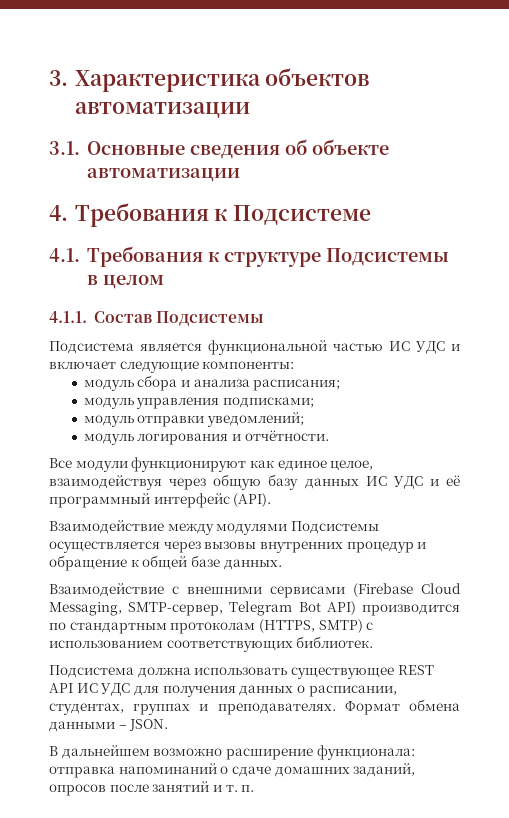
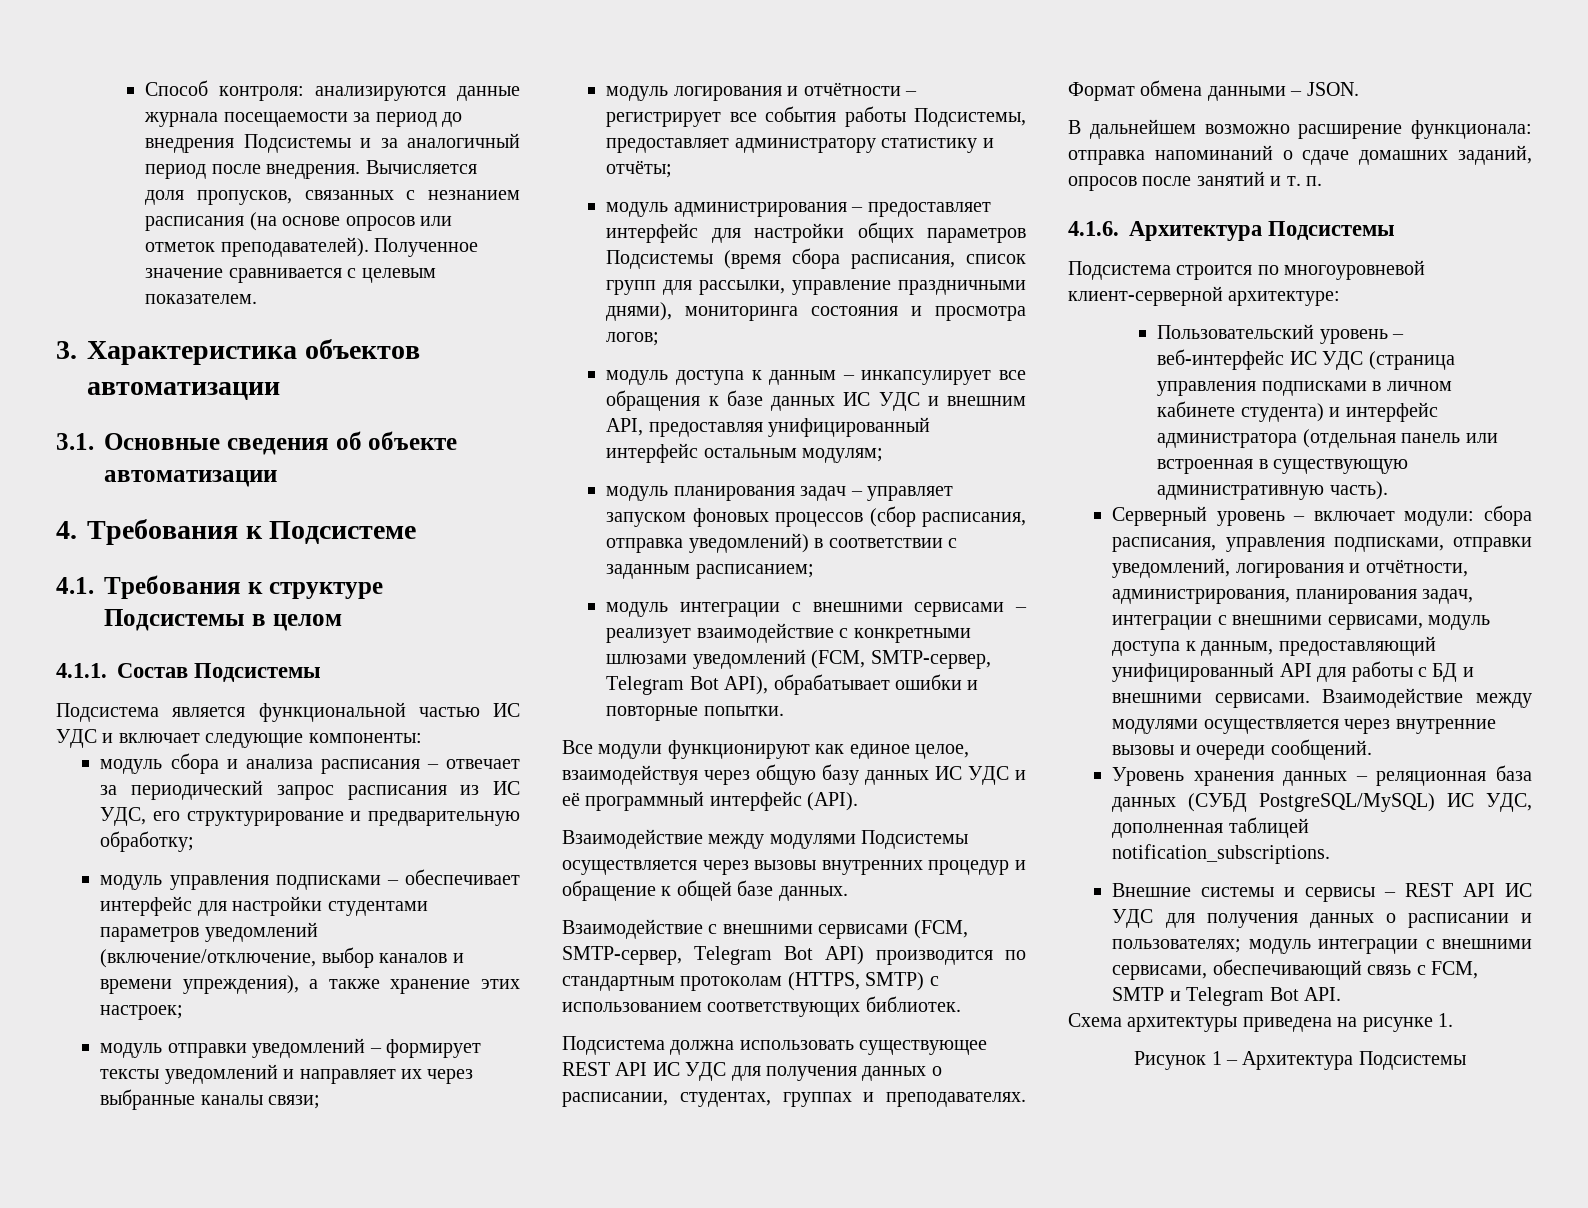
+ Способ контроля: анализируются данные журнала посещаемости за период до внедрения Подсистемы и за аналогичный период после внедрения. Вычисляется доля пропусков, связанных с незнанием расписания (на основе опросов или отметок преподавателей). Полученное значение сравнивается с целевым показателем.
- модуль сбора и анализа расписания;
- модуль управления подписками;
- модуль отправки уведомлений;
- модуль логирования и отчётности.
+ модуль сбора и анализа расписания – отвечает за периодический запрос расписания из ИС УДС, его структурирование и предварительную обработку;
+ модуль управления подписками – обеспечивает интерфейс для настройки студентами параметров уведомлений (включение/отключение, выбор каналов и времени упреждения), а также хранение этих настроек;
+ модуль отправки уведомлений – формирует тексты уведомлений и направляет их через выбранные каналы связи;
+ модуль логирования и отчётности – регистрирует все события работы Подсистемы, предоставляет администратору статистику и отчёты;
+ модуль администрирования – предоставляет интерфейс для настройки общих параметров Подсистемы (время сбора расписания, список групп для рассылки, управление праздничными днями), мониторинга состояния и просмотра логов;
+ модуль доступа к данным – инкапсулирует все обращения к базе данных ИС УДС и внешним API, предоставляя унифицированный интерфейс остальным модулям;
+ модуль планирования задач – управляет запуском фоновых процессов (сбор расписания, отправка уведомлений) в соответствии с заданным расписанием;
+ модуль интеграции с внешними сервисами – реализует взаимодействие с конкретными шлюзами уведомлений (FCM, SMTP-сервер, Telegram Bot API), обрабатывает ошибки и повторные попытки.
- Взаимодействие с внешними сервисами (Firebase Cloud Messaging, SMTP-сервер, Telegram Bot API) производится по стандартным протоколам (HTTPS, SMTP) с использованием соответствующих библиотек.
+ Взаимодействие с внешними сервисами (FCM, SMTP-сервер, Telegram Bot API) производится по стандартным протоколам (HTTPS, SMTP) с использованием соответствующих библиотек.
+ 4.1.6. Архитектура Подсистемы
+ Подсистема строится по многоуровневой клиент-серверной архитектуре:
+ Пользовательский уровень – веб-интерфейс ИС УДС (страница управления подписками в личном кабинете студента) и интерфейс администратора (отдельная панель или встроенная в существующую административную часть).
+ Серверный уровень – включает модули: сбора расписания, управления подписками, отправки уведомлений, логирования и отчётности, администрирования, планирования задач, интеграции с внешними сервисами, модуль доступа к данным, предоставляющий унифицированный API для работы с БД и внешними сервисами. Взаимодействие между модулями осуществляется через внутренние вызовы и очереди сообщений.
+ Уровень хранения данных – реляционная база данных (СУБД PostgreSQL/MySQL) ИС УДС, дополненная таблицей notification_subscriptions.
+ Внешние системы и сервисы – REST API ИС УДС для получения данных о расписании и пользователях; модуль интеграции с внешними сервисами, обеспечивающий связь с FCM, SMTP и Telegram Bot API.
+ Схема архитектуры приведена на рисунке 1.
+ Рисунок 1 – Архитектура Подсистемы

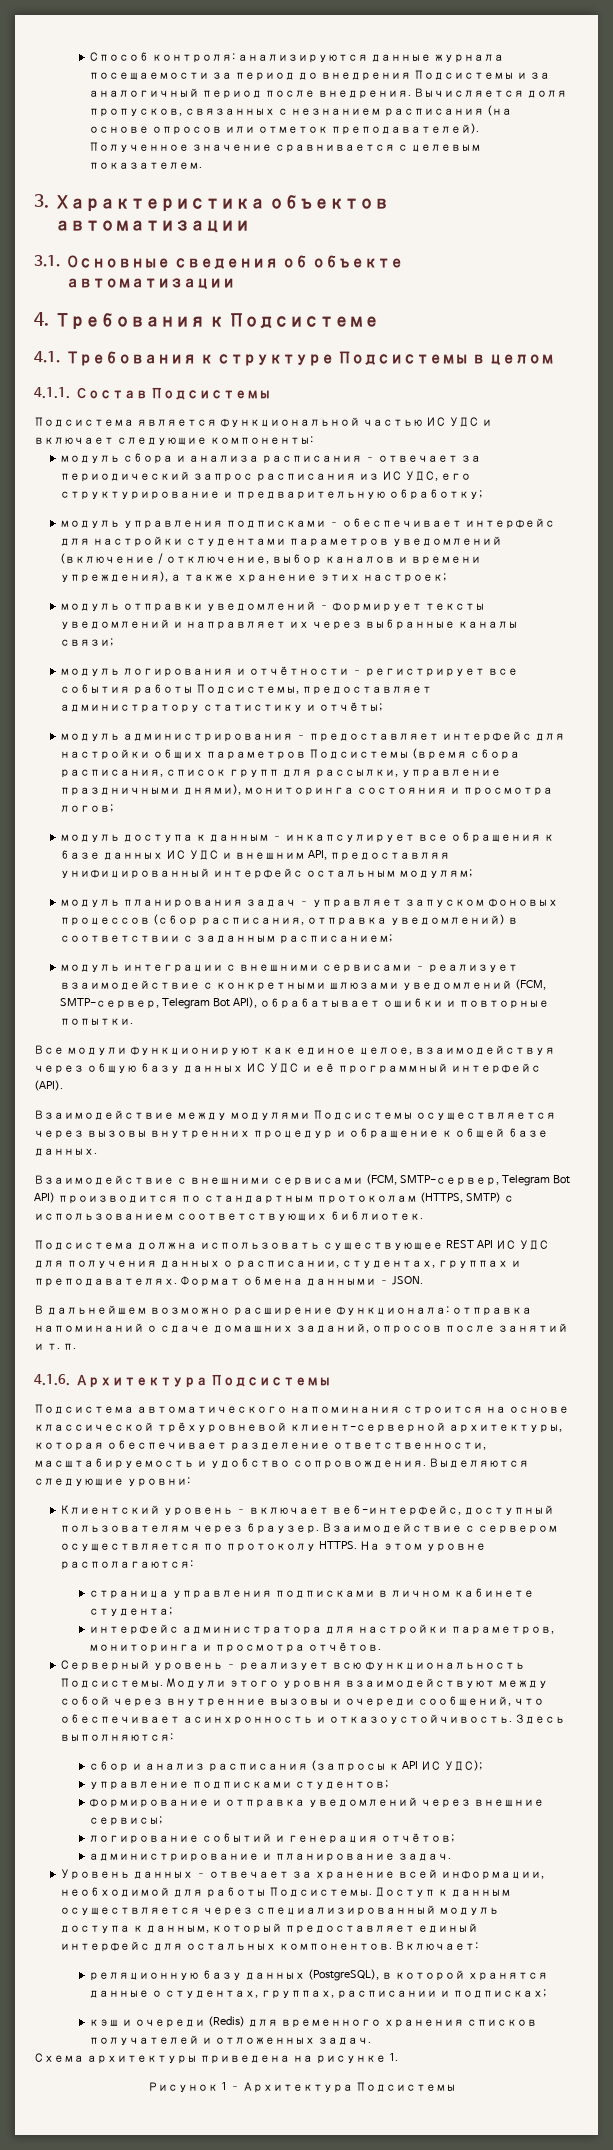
- модуль управления подписками – обеспечивает интерфейс для настройки студентами параметров уведомлений (включение/отключение, выбор каналов и времени упреждения), а также хранение этих настроек;
+ модуль управления подписками – обеспечивает интерфейс для настройки студентами параметров уведомлений (включение / отключение, выбор каналов и времени упреждения), а также хранение этих настроек;
- Подсистема строится по многоуровневой клиент-серверной архитектуре:
- Пользовательский уровень – веб-интерфейс ИС УДС (страница управления подписками в личном кабинете студента) и интерфейс администратора (отдельная панель или встроенная в существующую административную часть).
- Серверный уровень – включает модули: сбора расписания, управления подписками, отправки уведомлений, логирования и отчётности, администрирования, планирования задач, интеграции с внешними сервисами, модуль доступа к данным, предоставляющий унифицированный API для работы с БД и внешними сервисами. Взаимодействие между модулями осуществляется через внутренние вызовы и очереди сообщений.
+ Подсистема автоматического напоминания строится на основе классической трёхуровневой клиент-серверной архитектуры, которая обеспечивает разделение ответственности, масштабируемость и удобство сопровождения. Выделяются следующие уровни:
+ Клиентский уровень – включает веб-интерфейс, доступный пользователям через браузер. Взаимодействие с сервером осуществляется по протоколу HTTPS. На этом уровне располагаются:
+ страница управления подписками в личном кабинете студента;
+ интерфейс администратора для настройки параметров, мониторинга и просмотра отчётов.
+ Серверный уровень – реализует всю функциональность Подсистемы. Модули этого уровня взаимодействуют между собой через внутренние вызовы и очереди сообщений, что обеспечивает асинхронность и отказоустойчивость. Здесь выполняются:
+ сбор и анализ расписания (запросы к API ИС УДС);
+ управление подписками студентов;
+ формирование и отправка уведомлений через внешние сервисы;
+ логирование событий и генерация отчётов;
+ администрирование и планирование задач.
- Уровень хранения данных – реляционная база данных (СУБД PostgreSQL/MySQL) ИС УДС, дополненная таблицей notification_subscriptions.
- Внешние системы и сервисы – REST API ИС УДС для получения данных о расписании и пользователях; модуль интеграции с внешними сервисами, обеспечивающий связь с FCM, SMTP и Telegram Bot API.
+ Уровень данных – отвечает за хранение всей информации, необходимой для работы Подсистемы. Доступ к данным осуществляется через специализированный модуль доступа к данным, который предоставляет единый интерфейс для остальных компонентов. Включает:
+ реляционную базу данных (PostgreSQL), в которой хранятся данные о студентах, группах, расписании и подписках;
+ кэш и очереди (Redis) для временного хранения списков получателей и отложенных задач.

